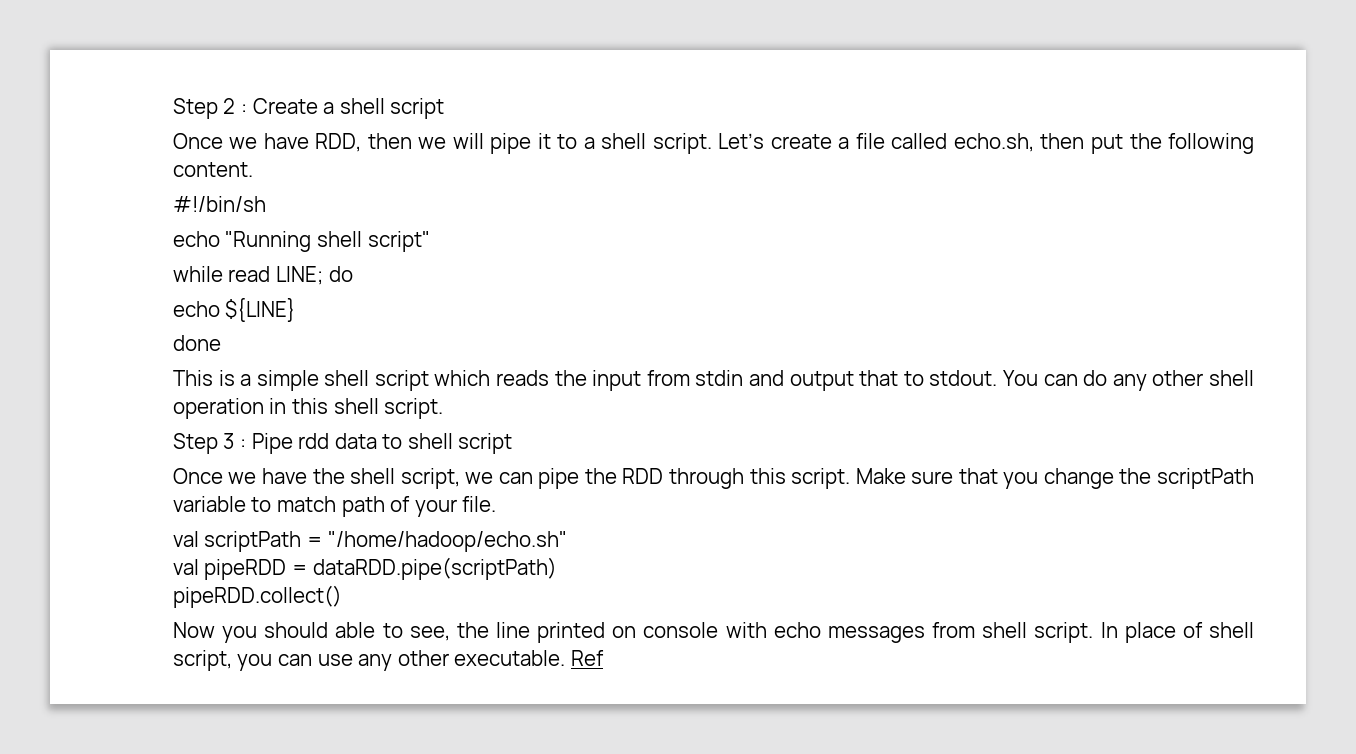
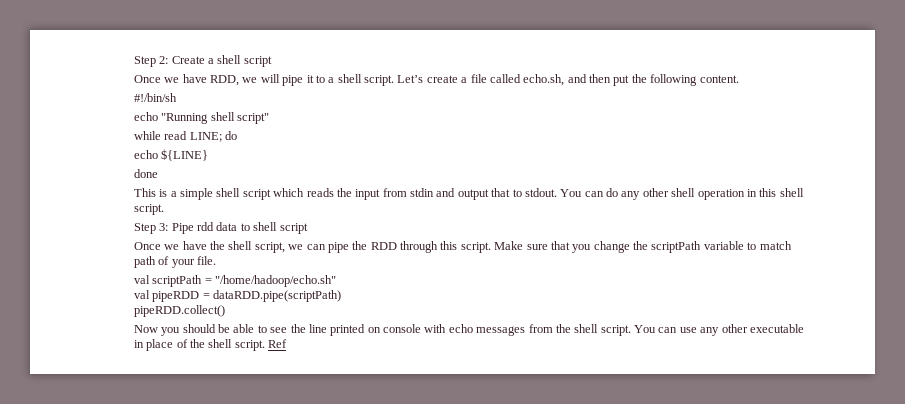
- Step 2 : Create a shell script
+ Step 2: Create a shell script
- Once we have RDD, then we will pipe it to a shell script.
+ Once we have RDD, we will pipe it to a shell script.
- Let’s create a file called echo.sh, then put the following content.
+ Let’s create a file called echo.sh, and then put the following content.
- Step 3 : Pipe rdd data to shell script
+ Step 3: Pipe rdd data to shell script
- Now you should able to see, the line printed on console with echo messages from shell script. In place of shell script, you can use any other executable.
+ Now you should be able to see the line printed on console with echo messages from the shell script. You can use any other executable in place of the shell script.

